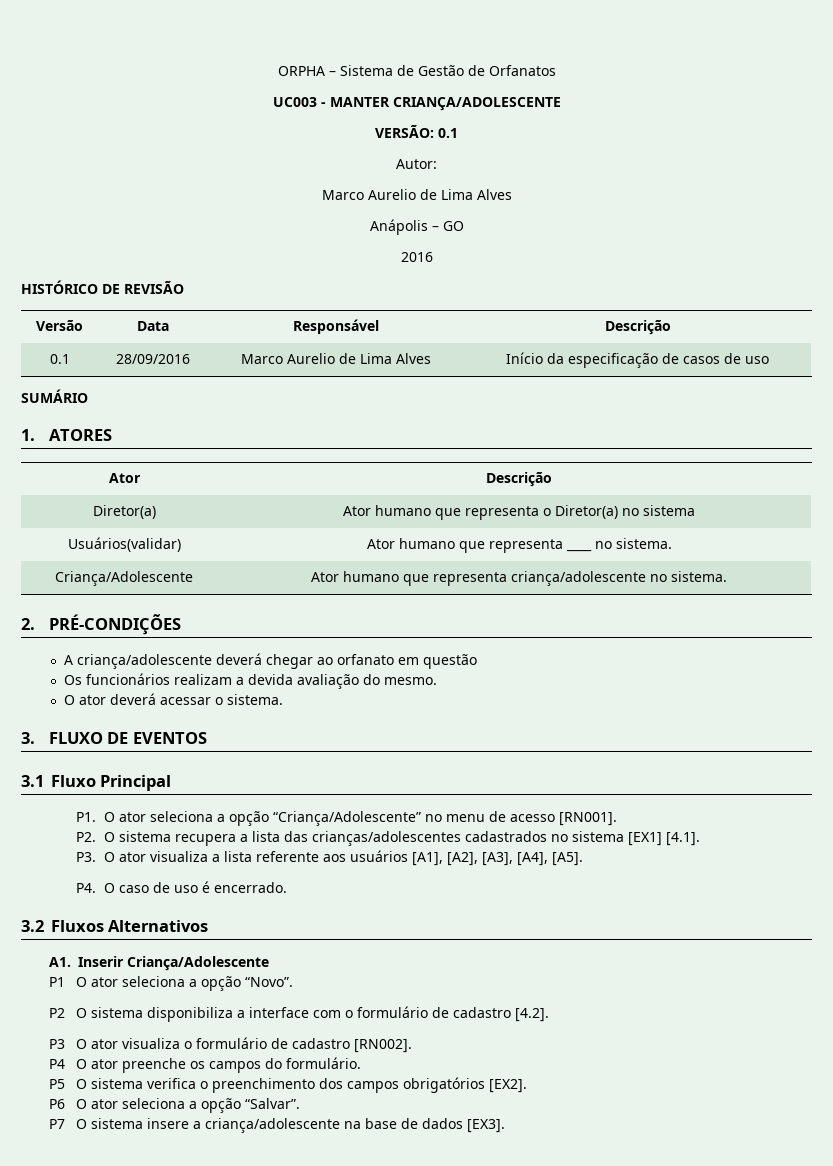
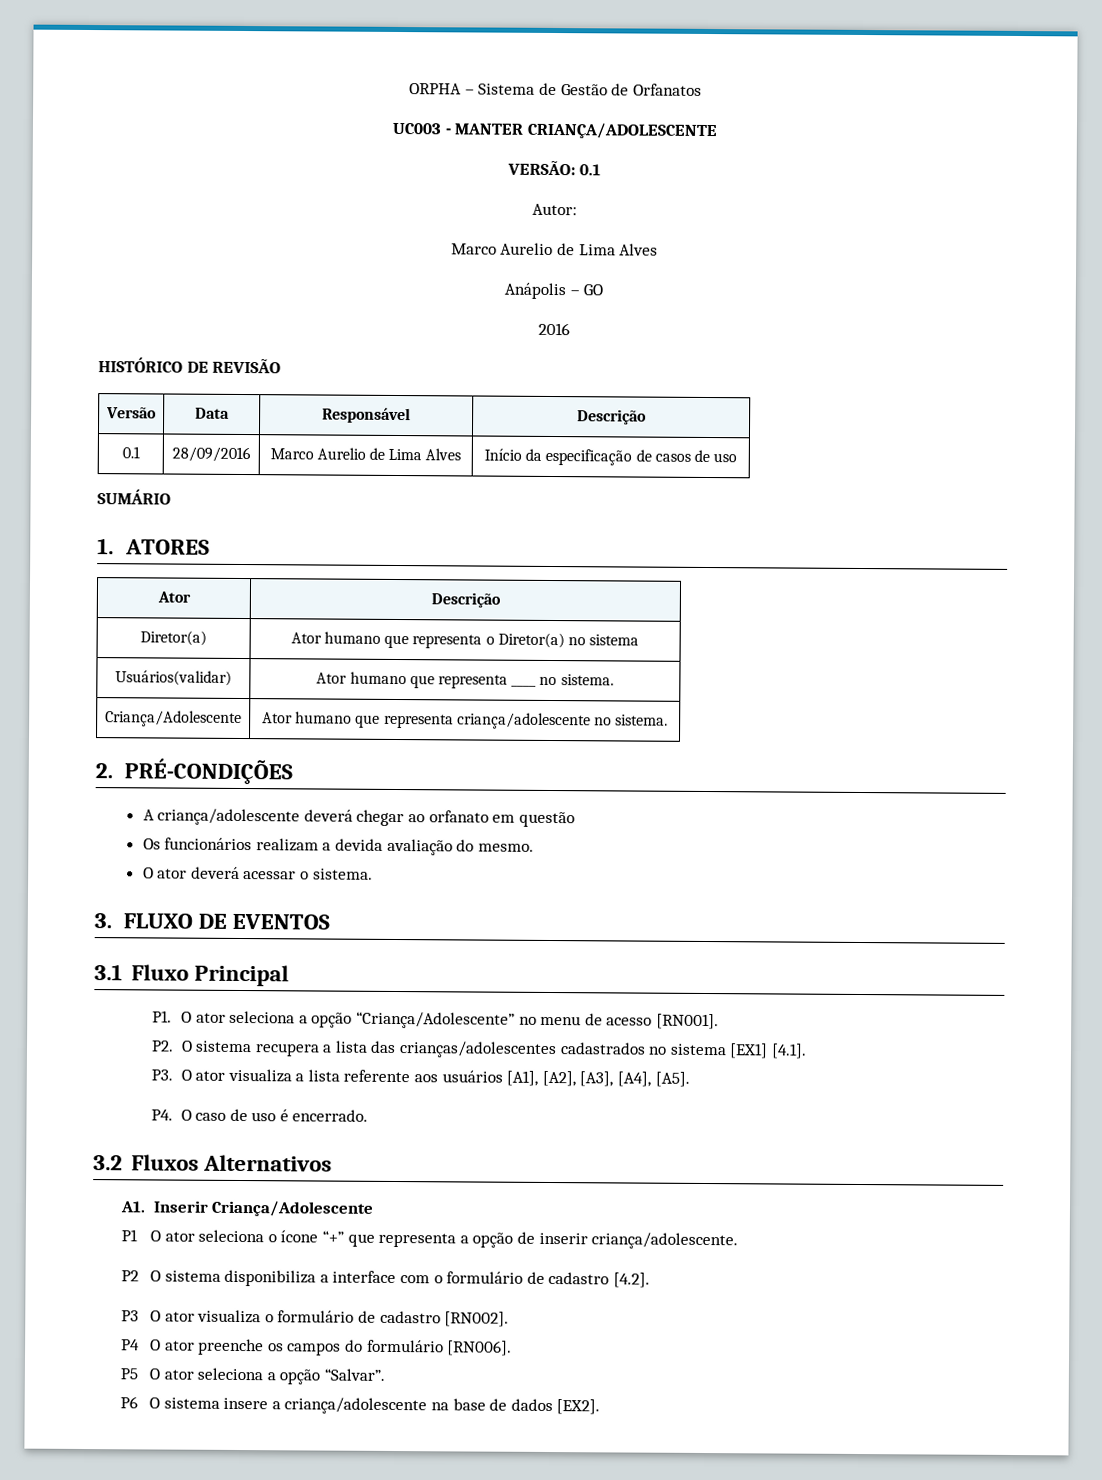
- P1 O ator seleciona a opção “Novo”.
+ P1 O ator seleciona o ícone “+” que representa a opção de inserir criança/adolescente.
- P4 O ator preenche os campos do formulário.
- P5 O sistema verifica o preenchimento dos campos obrigatórios [EX2].
- P6 O ator seleciona a opção “Salvar”.
+ P4 O ator preenche os campos do formulário [RN006].
+ P5 O ator seleciona a opção “Salvar”.
- P7 O sistema insere a criança/adolescente na base de dados [EX3].
+ P6 O sistema insere a criança/adolescente na base de dados [EX2].

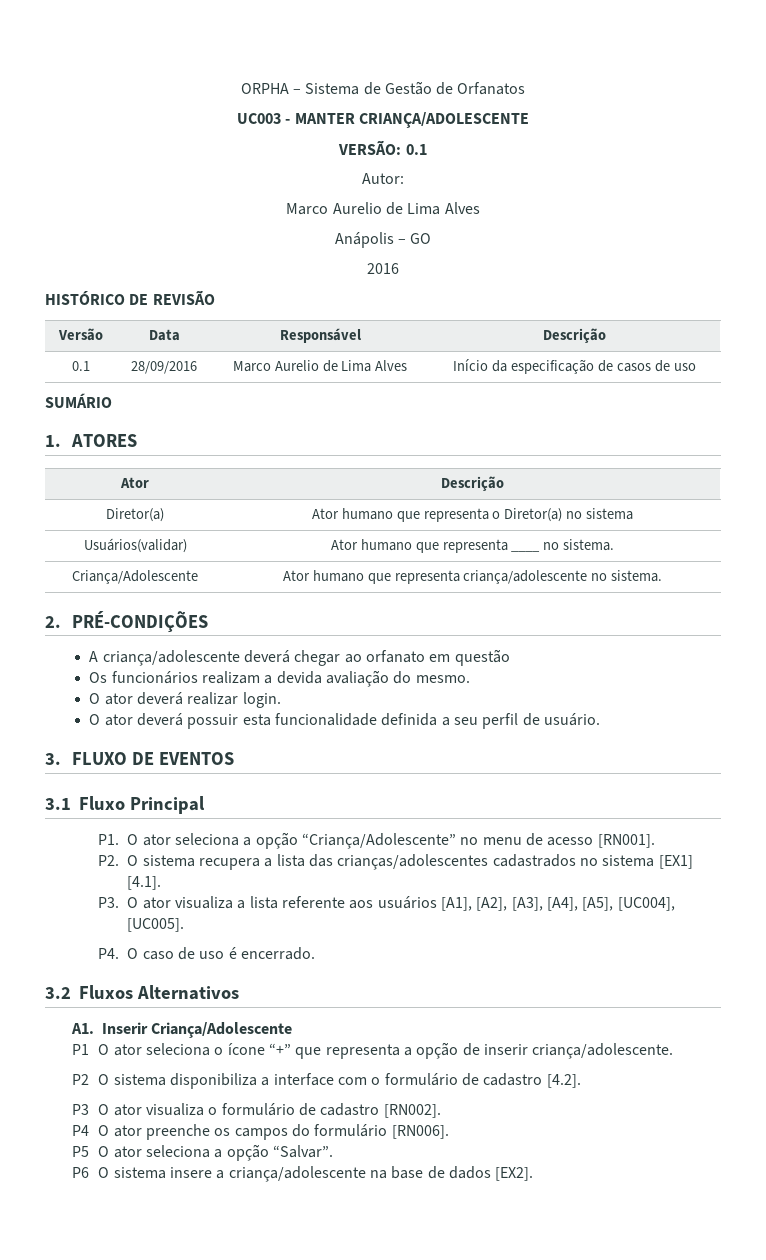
- O ator deverá acessar o sistema.
+ O ator deverá realizar login.
+ O ator deverá possuir esta funcionalidade definida a seu perfil de usuário.
- P3. O ator visualiza a lista referente aos usuários [A1], [A2], [A3], [A4], [A5].
+ P3. O ator visualiza a lista referente aos usuários [A1], [A2], [A3], [A4], [A5], [UC004], [UC005].

